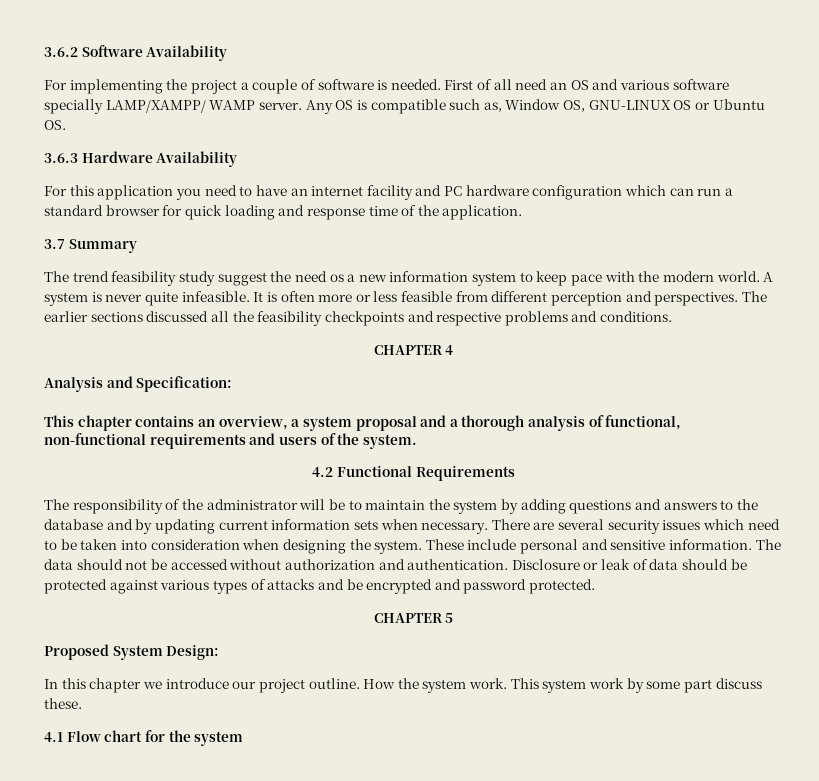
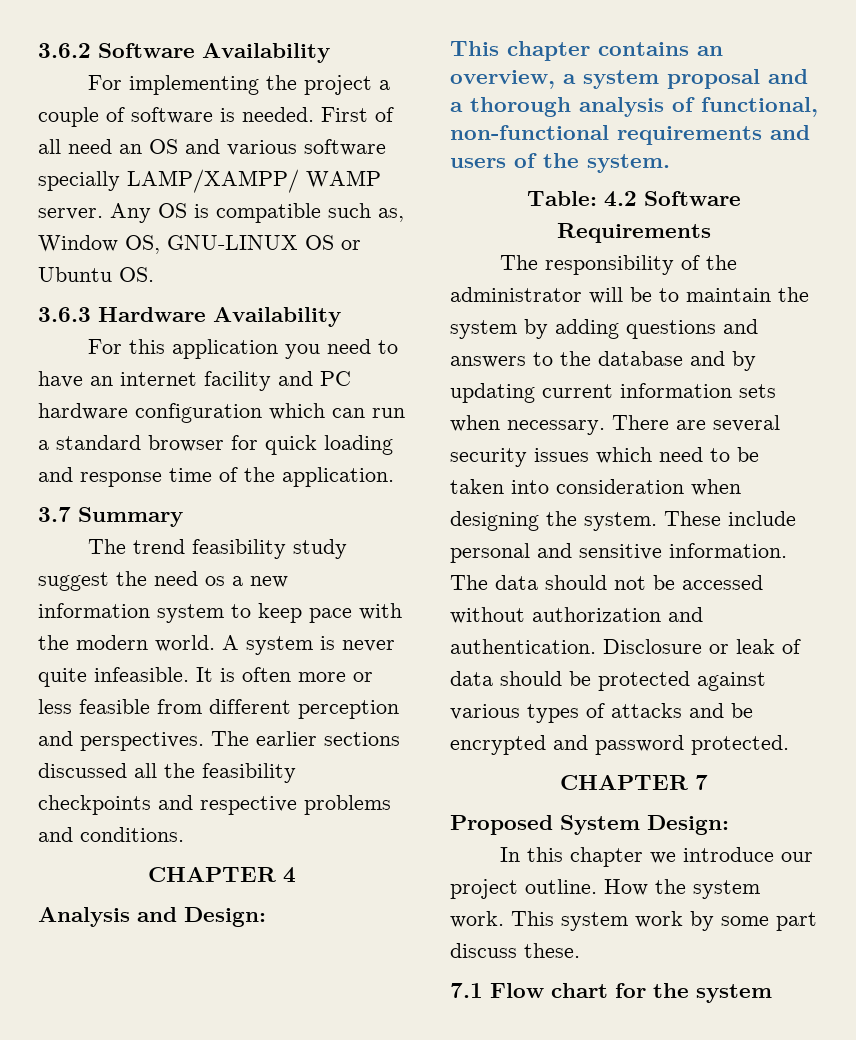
- Analysis and Specification:
+ Analysis and Design:
- 4.2 Functional Requirements
+ Table: 4.2 Software Requirements
- CHAPTER 5
+ CHAPTER 7
- 4.1 Flow chart for the system
+ 7.1 Flow chart for the system

